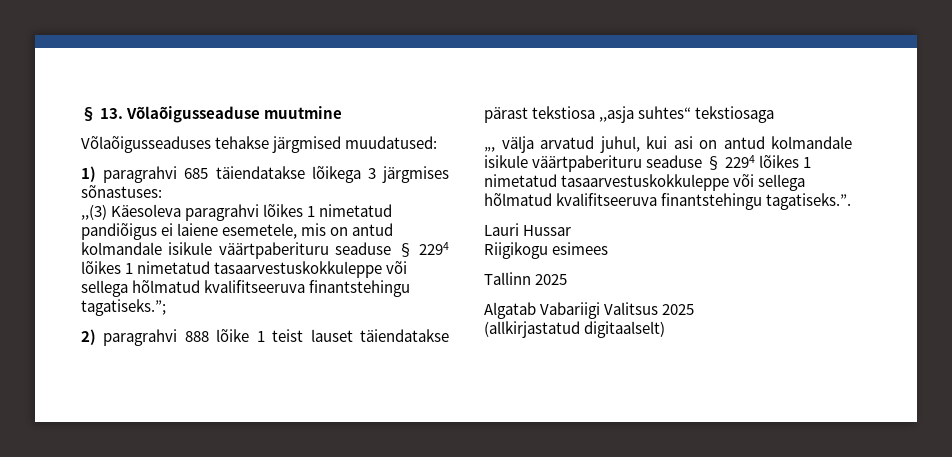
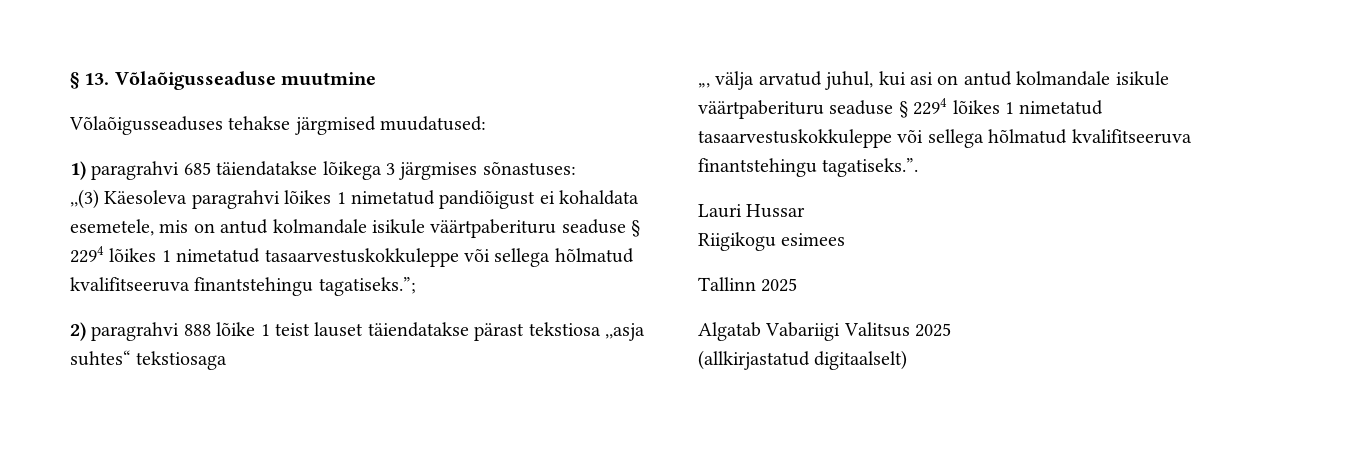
- ,,(3) Käesoleva paragrahvi lõikes 1 nimetatud pandiõigus ei laiene esemetele, mis on antud kolmandale isikule väärtpaberituru seaduse § 2294 lõikes 1 nimetatud tasaarvestuskokkuleppe või sellega hõlmatud kvalifitseeruva finantstehingu tagatiseks.”;
+ ,,(3) Käesoleva paragrahvi lõikes 1 nimetatud pandiõigust ei kohaldata esemetele, mis on antud kolmandale isikule väärtpaberituru seaduse § 2294 lõikes 1 nimetatud tasaarvestuskokkuleppe või sellega hõlmatud kvalifitseeruva finantstehingu tagatiseks.”;

